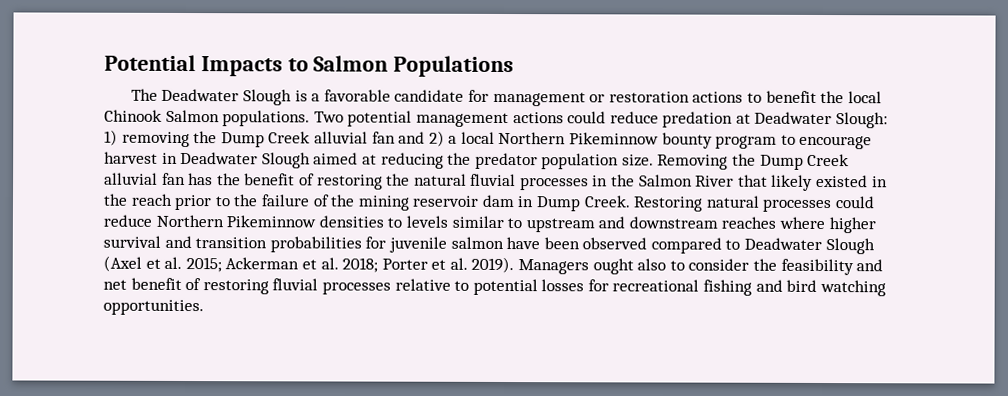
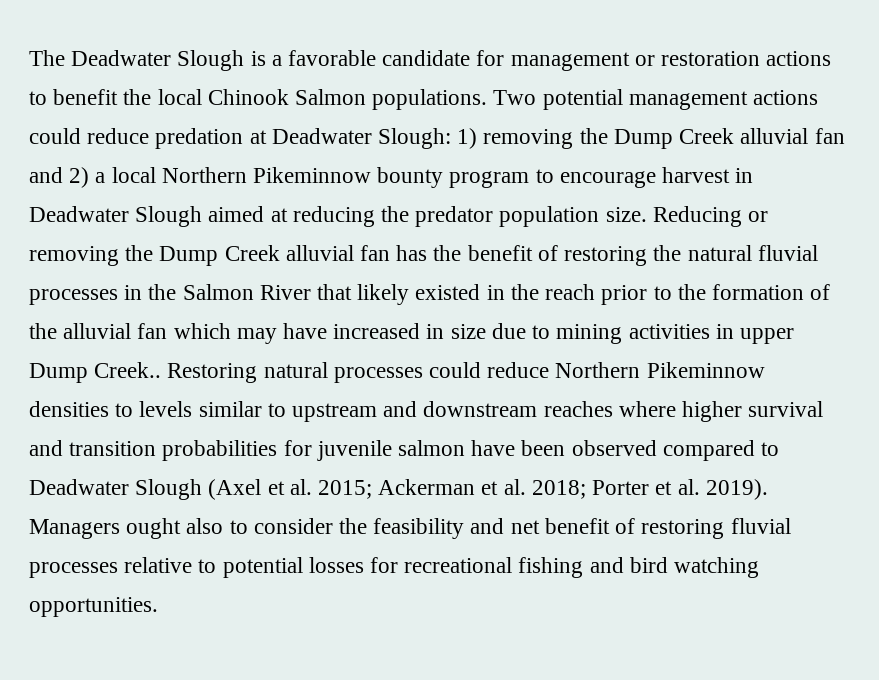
- Potential Impacts to Salmon Populations
- Removing the Dump Creek alluvial fan has the benefit of restoring the natural fluvial processes in the Salmon River that likely existed in the reach prior to the failure of the mining reservoir dam in Dump Creek.
+ Reducing or removing the Dump Creek alluvial fan has the benefit of restoring the natural fluvial processes in the Salmon River that likely existed in the reach prior to the formation of the alluvial fan which may have increased in size due to mining activities in upper Dump Creek..

